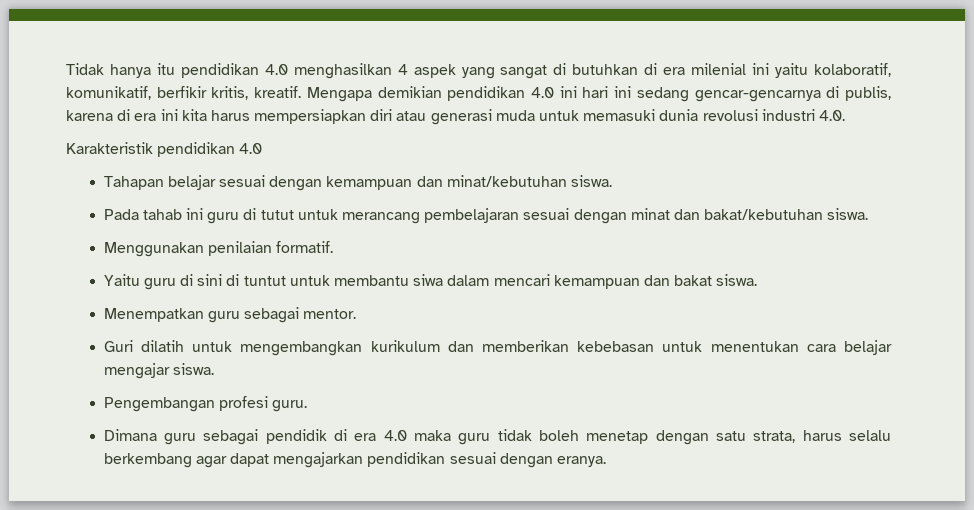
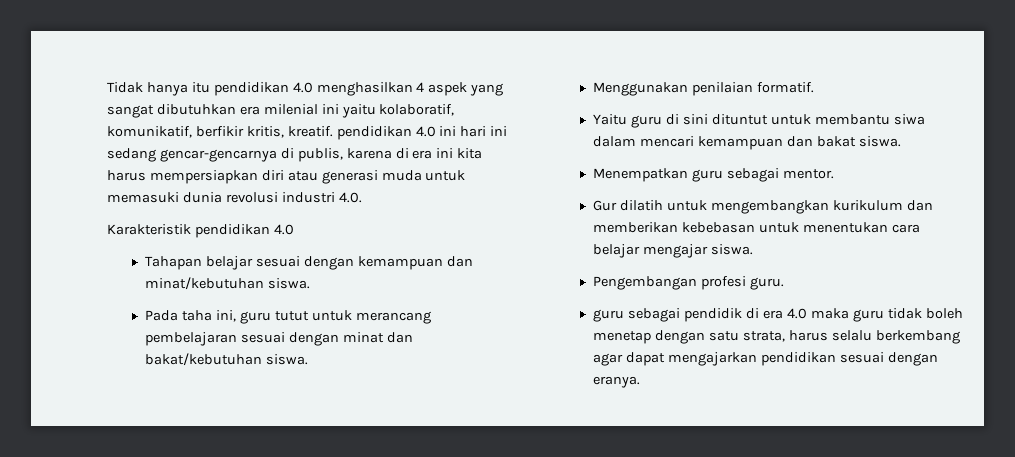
- Tidak hanya itu pendidikan 4.0 menghasilkan 4 aspek yang sangat di butuhkan di era milenial ini yaitu kolaboratif, komunikatif, berfikir kritis, kreatif. Mengapa demikian pendidikan 4.0 ini hari ini sedang gencar-gencarnya di publis, karena di era ini kita harus mempersiapkan diri atau generasi muda untuk memasuki dunia revolusi industri 4.0.
+ Tidak hanya itu pendidikan 4.0 menghasilkan 4 aspek yang sangat dibutuhkan era milenial ini yaitu kolaboratif, komunikatif, berfikir kritis, kreatif. pendidikan 4.0 ini hari ini sedang gencar-gencarnya di publis, karena di era ini kita harus mempersiapkan diri atau generasi muda untuk memasuki dunia revolusi industri 4.0.
- Pada tahab ini guru di tutut untuk merancang pembelajaran sesuai dengan minat dan bakat/kebutuhan siswa.
+ Pada taha ini, guru tutut untuk merancang pembelajaran sesuai dengan minat dan bakat/kebutuhan siswa.
- Yaitu guru di sini di tuntut untuk membantu siwa dalam mencari kemampuan dan bakat siswa.
+ Yaitu guru di sini dituntut untuk membantu siwa dalam mencari kemampuan dan bakat siswa.
- Guri dilatih untuk mengembangkan kurikulum dan memberikan kebebasan untuk menentukan cara belajar mengajar siswa.
+ Gur dilatih untuk mengembangkan kurikulum dan memberikan kebebasan untuk menentukan cara belajar mengajar siswa.
- Dimana guru sebagai pendidik di era 4.0 maka guru tidak boleh menetap dengan satu strata, harus selalu berkembang agar dapat mengajarkan pendidikan sesuai dengan eranya.
+ guru sebagai pendidik di era 4.0 maka guru tidak boleh menetap dengan satu strata, harus selalu berkembang agar dapat mengajarkan pendidikan sesuai dengan eranya.

